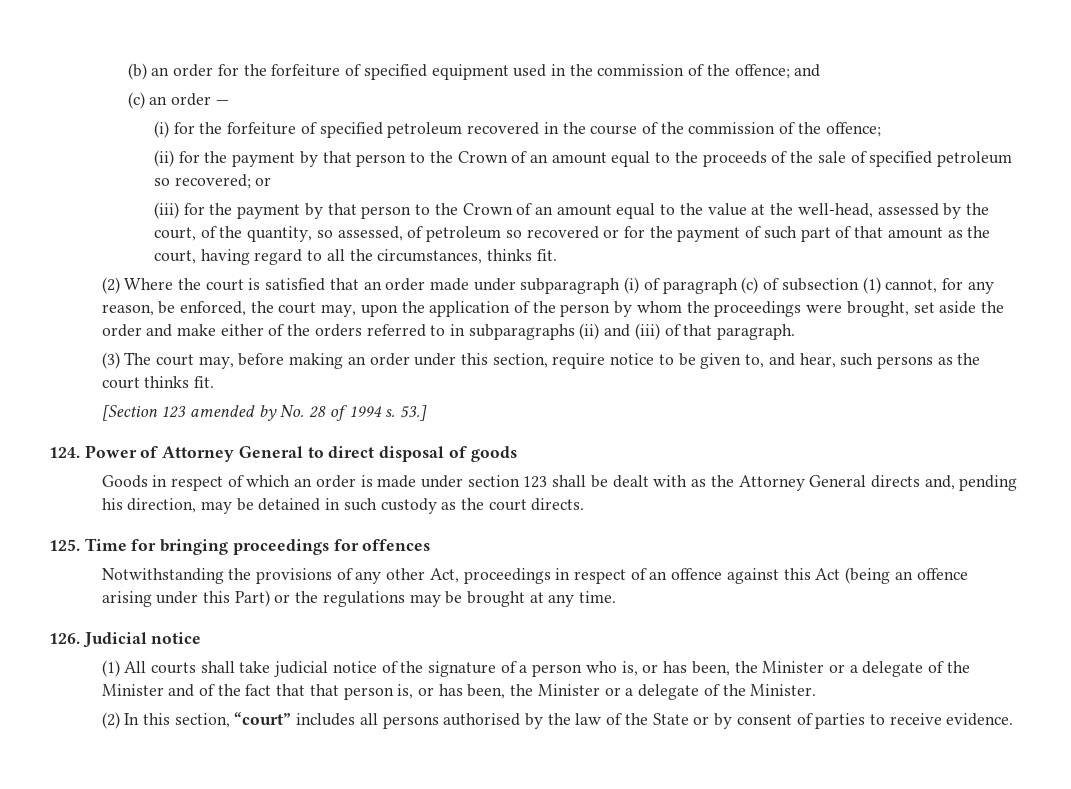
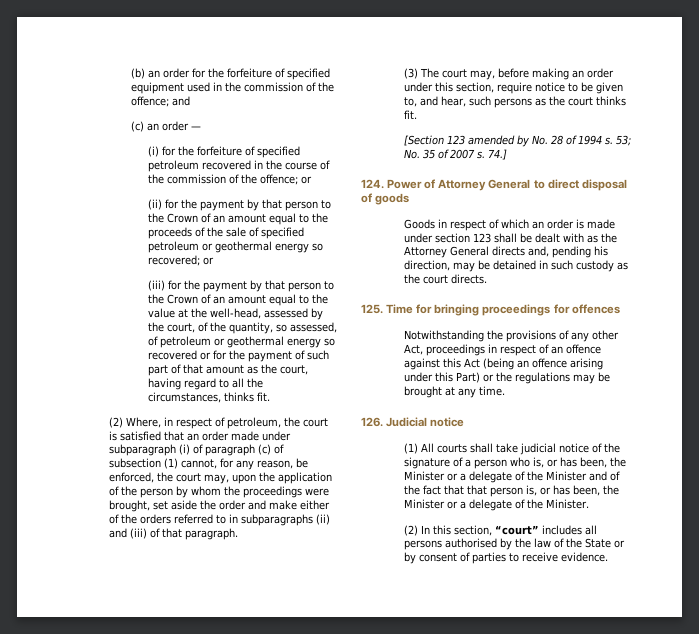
- (i) for the forfeiture of specified petroleum recovered in the course of the commission of the offence;
+ (i) for the forfeiture of specified petroleum recovered in the course of the commission of the offence; or
- (ii) for the payment by that person to the Crown of an amount equal to the proceeds of the sale of specified petroleum so recovered; or
+ (ii) for the payment by that person to the Crown of an amount equal to the proceeds of the sale of specified petroleum or geothermal energy so recovered; or
- (iii) for the payment by that person to the Crown of an amount equal to the value at the well-head, assessed by the court, of the quantity, so assessed, of petroleum so recovered or for the payment of such part of that amount as the court, having regard to all the circumstances, thinks fit.
+ (iii) for the payment by that person to the Crown of an amount equal to the value at the well-head, assessed by the court, of the quantity, so assessed, of petroleum or geothermal energy so recovered or for the payment of such part of that amount as the court, having regard to all the circumstances, thinks fit.
- (2) Where the court is satisfied that an order made under subparagraph (i) of paragraph (c) of subsection (1) cannot, for any reason, be enforced, the court may, upon the application of the person by whom the proceedings were brought, set aside the order and make either of the orders referred to in subparagraphs (ii) and (iii) of that paragraph.
+ (2) Where, in respect of petroleum, the court is satisfied that an order made under subparagraph (i) of paragraph (c) of subsection (1) cannot, for any reason, be enforced, the court may, upon the application of the person by whom the proceedings were brought, set aside the order and make either of the orders referred to in subparagraphs (ii) and (iii) of that paragraph.
- 53.]
+ 53; No. 35 of 2007 s. 74.]

